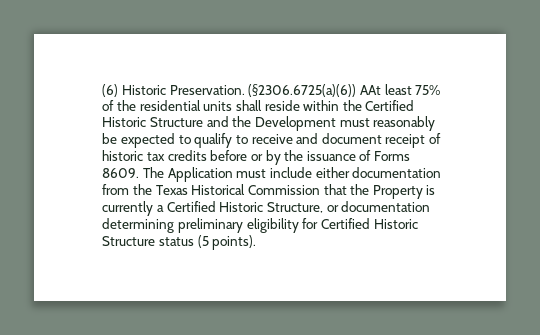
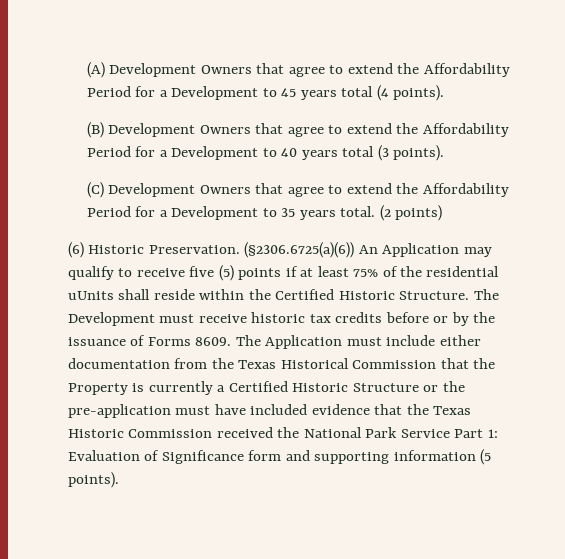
- (6) Historic Preservation. (§2306.6725(a)(6)) AAt least 75% of the residential units shall reside within the Certified Historic Structure and the Development must reasonably be expected to qualify to receive and document receipt of historic tax credits before or by the issuance of Forms 8609.
+ (A) Development Owners that agree to extend the Affordability Period for a Development to 45 years total (4 points).
+ (B) Development Owners that agree to extend the Affordability Period for a Development to 40 years total (3 points).
+ (C) Development Owners that agree to extend the Affordability Period for a Development to 35 years total. (2 points)
+ (6) Historic Preservation. (§2306.6725(a)(6)) An Application may qualify to receive five (5) points if at least 75% of the residential uUnits shall reside within the Certified Historic Structure. The Development must receive historic tax credits before or by the issuance of Forms 8609.
- The Application must include either documentation from the Texas Historical Commission that the Property is currently a Certified Historic Structure, or documentation determining preliminary eligibility for Certified Historic Structure status (5 points).
+ The Application must include either documentation from the Texas Historical Commission that the Property is currently a Certified Historic Structure or the pre-application must have included evidence that the Texas Historic Commission received the National Park Service Part 1: Evaluation of Significance form and supporting information (5 points).

